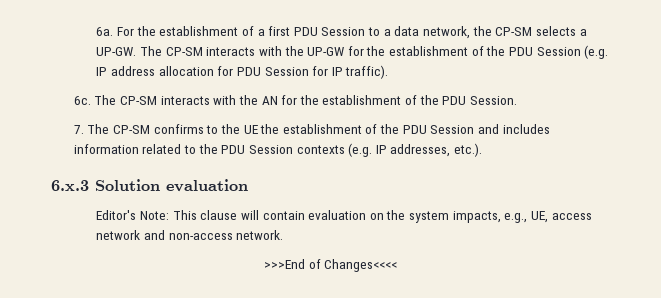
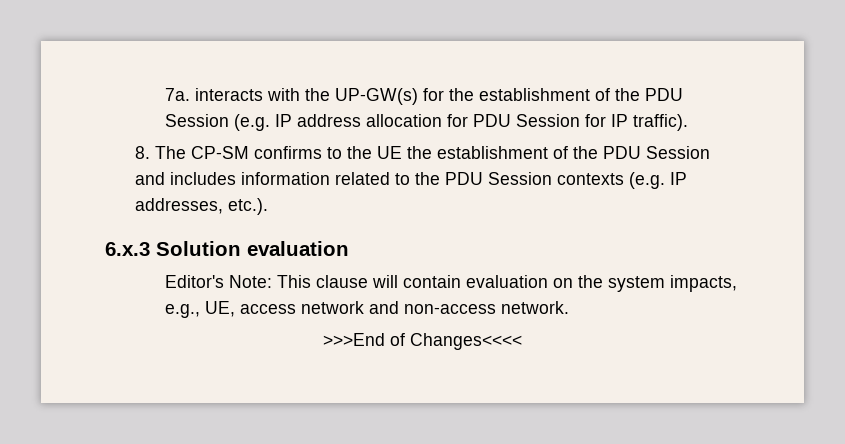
- 6a. For the establishment of a first PDU Session to a data network, the CP-SM selects a UP-GW. The CP-SM interacts with the UP-GW for the establishment of the PDU Session (e.g. IP address allocation for PDU Session for IP traffic).
+ 7a. interacts with the UP-GW(s) for the establishment of the PDU Session (e.g. IP address allocation for PDU Session for IP traffic).
- 6c. The CP-SM interacts with the AN for the establishment of the PDU Session.
- 7. The CP-SM confirms to the UE the establishment of the PDU Session and includes information related to the PDU Session contexts (e.g. IP addresses, etc.).
+ 8. The CP-SM confirms to the UE the establishment of the PDU Session and includes information related to the PDU Session contexts (e.g. IP addresses, etc.).

